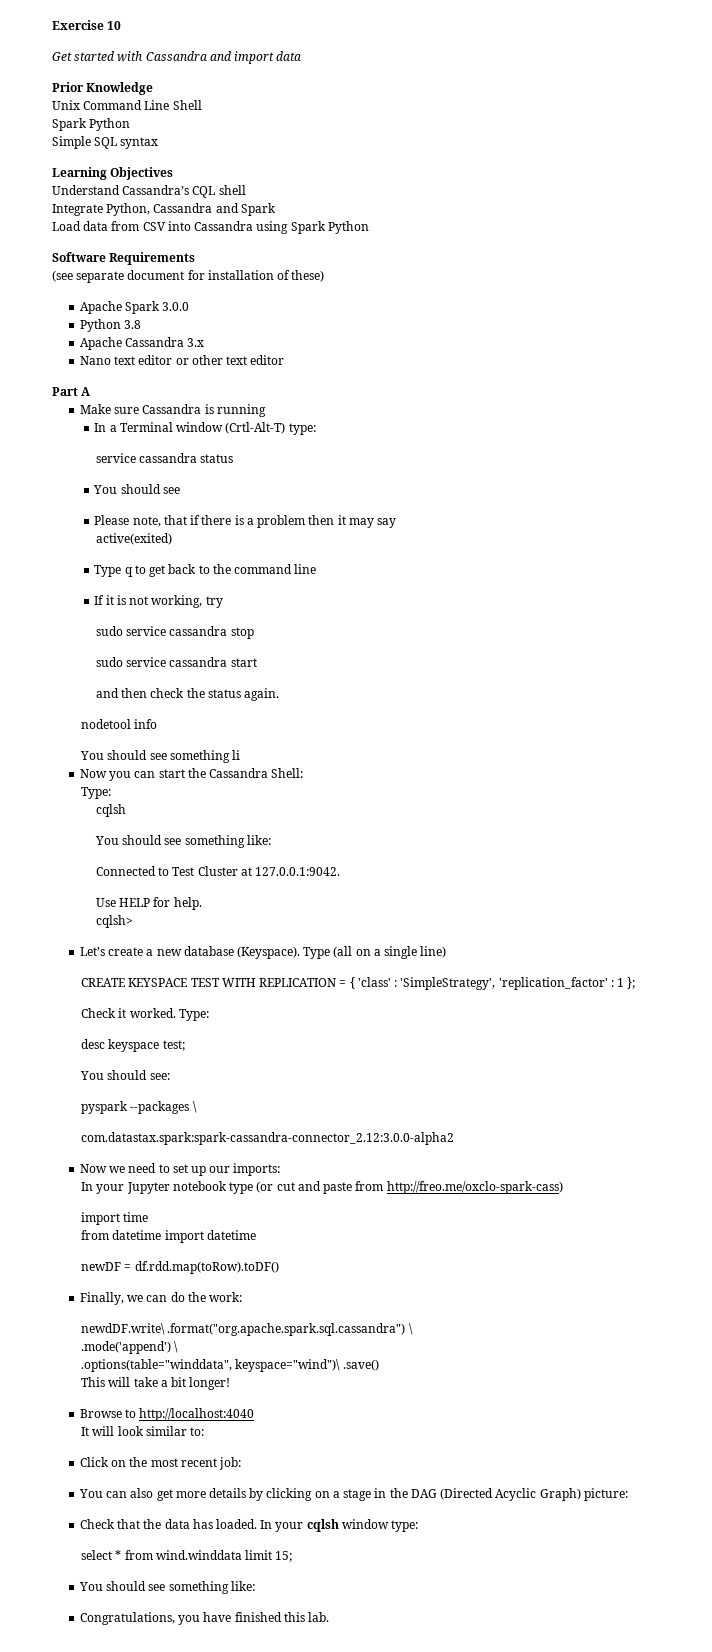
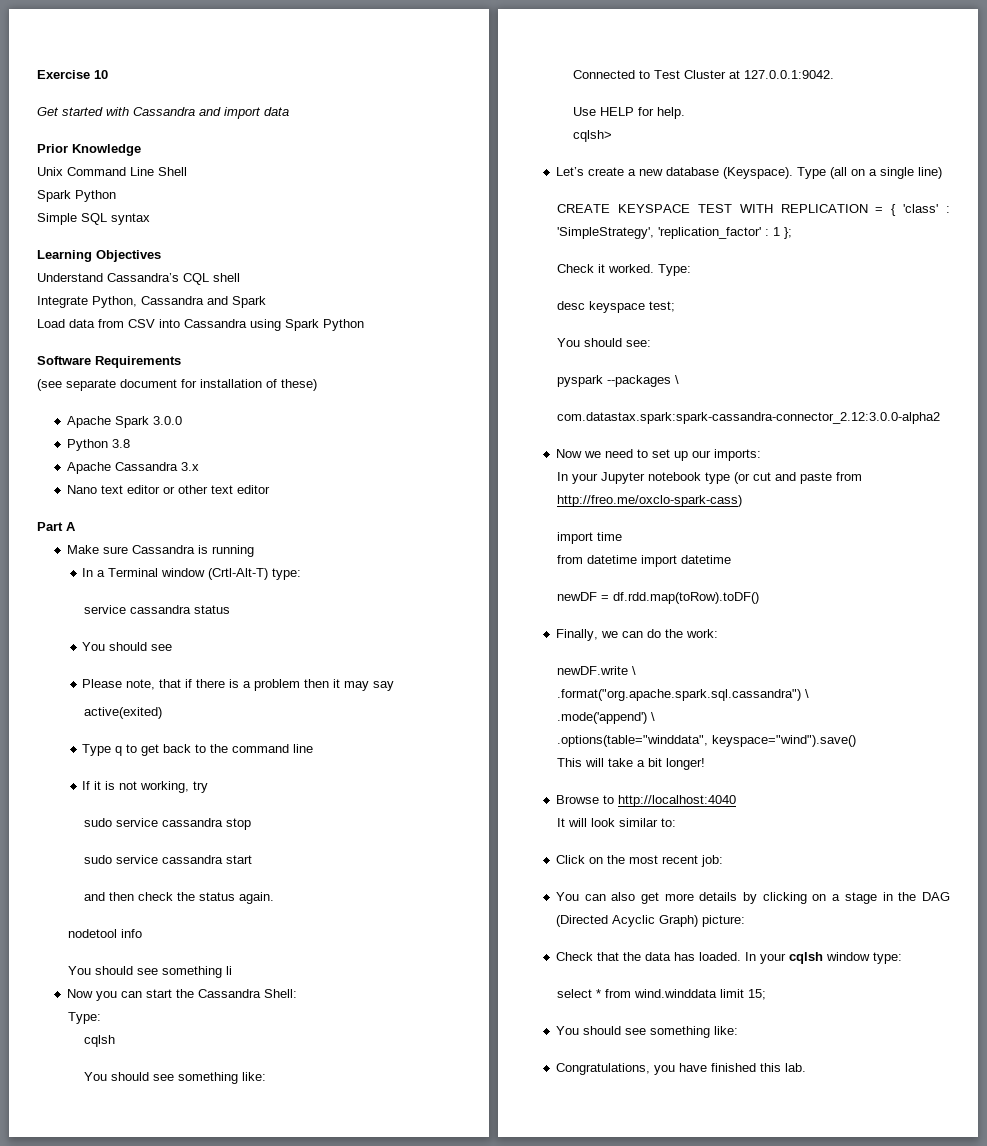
- newdDF.write\ .format("org.apache.spark.sql.cassandra") \
+ newDF.write \
+ .format("org.apache.spark.sql.cassandra") \
- .options(table="winddata", keyspace="wind")\ .save()
+ .options(table="winddata", keyspace="wind").save()

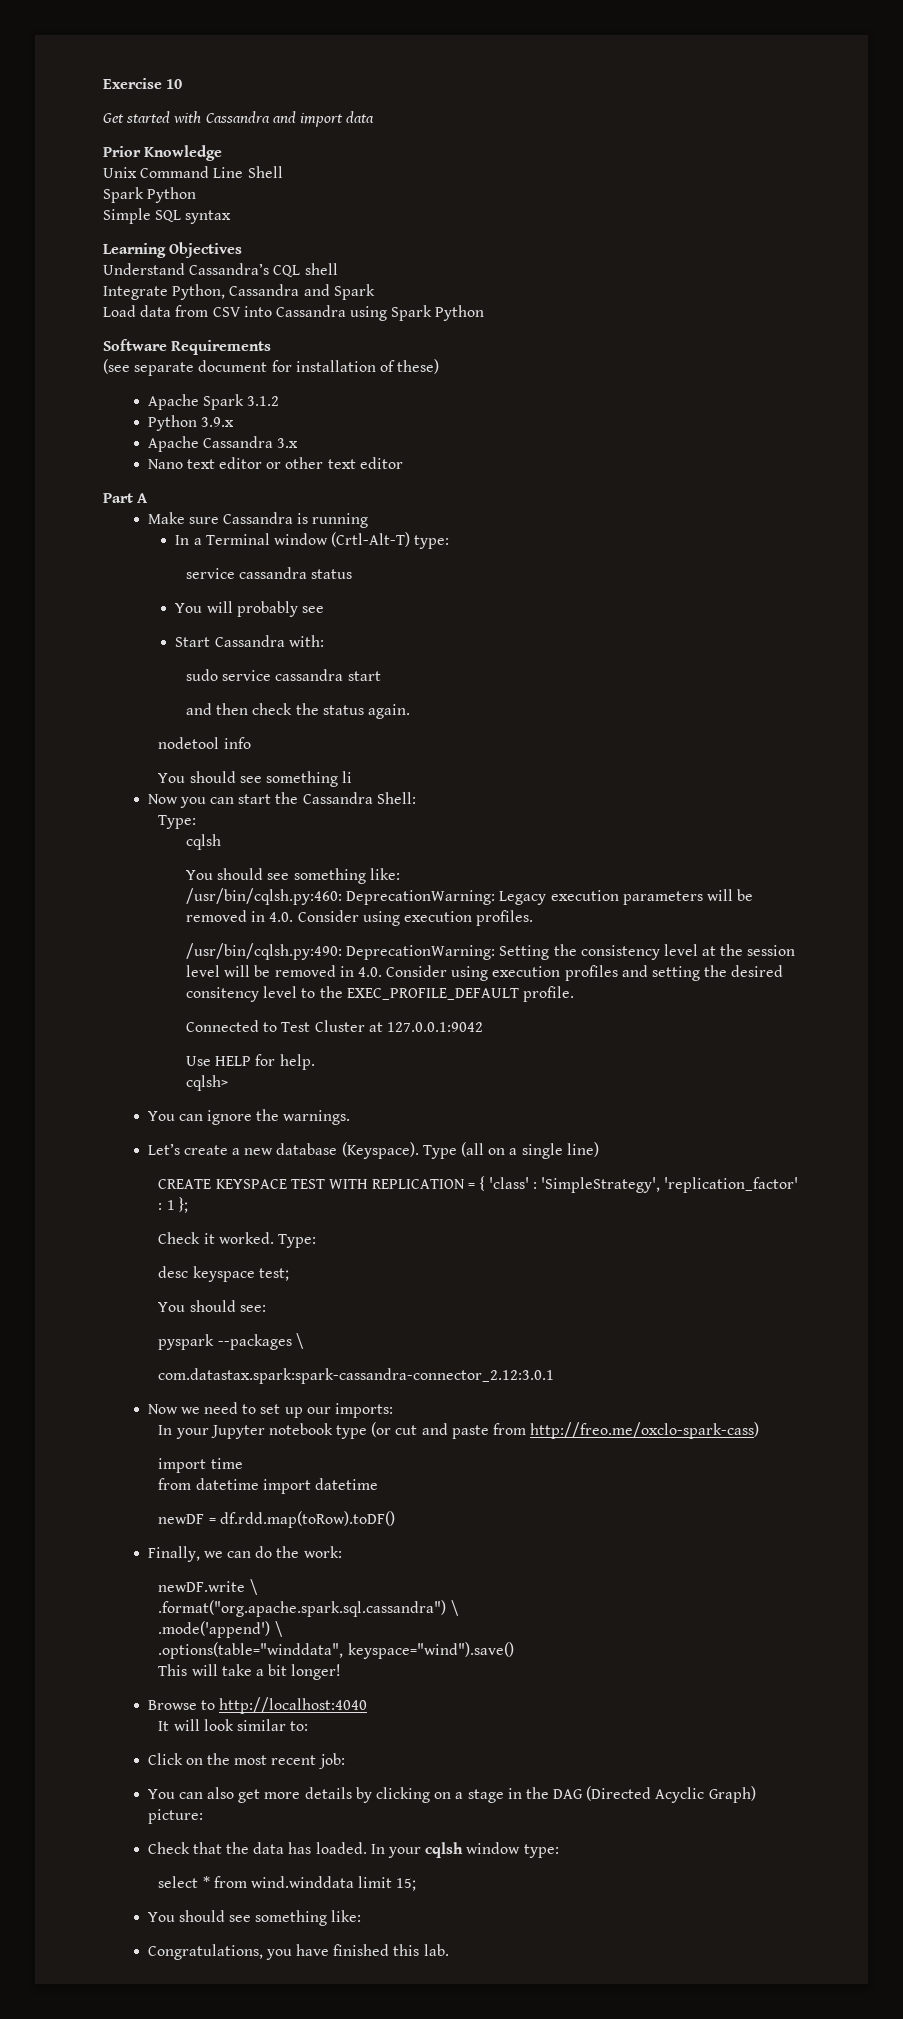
- Apache Spark 3.0.0
- Python 3.8
+ Apache Spark 3.1.2
+ Python 3.9.x
  service cassandra status
- You should see
+ You will probably see
- Please note, that if there is a problem then it may say
- active(exited)
- Type q to get back to the command line
- If it is not working, try
- sudo service cassandra stop
+ Start Cassandra with:
+ /usr/bin/cqlsh.py:460: DeprecationWarning: Legacy execution parameters will be removed in 4.0. Consider using execution profiles.
+ /usr/bin/cqlsh.py:490: DeprecationWarning: Setting the consistency level at the session level will be removed in 4.0. Consider using execution profiles and setting the desired consitency level to the EXEC_PROFILE_DEFAULT profile.
- Connected to Test Cluster at 127.0.0.1:9042.
+ Connected to Test Cluster at 127.0.0.1:9042
+ You can ignore the warnings.
- com.datastax.spark:spark-cassandra-connector_2.12:3.0.0-alpha2
+ com.datastax.spark:spark-cassandra-connector_2.12:3.0.1

